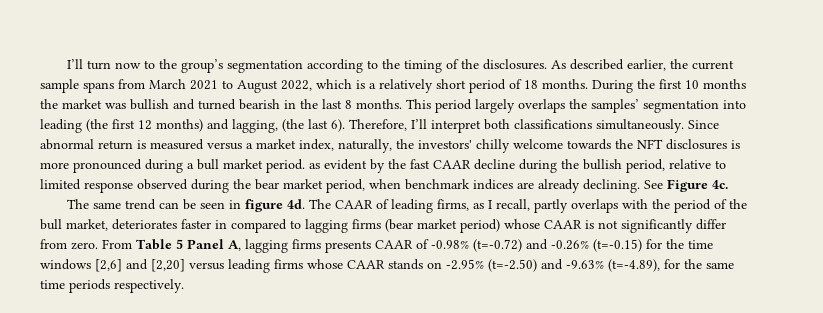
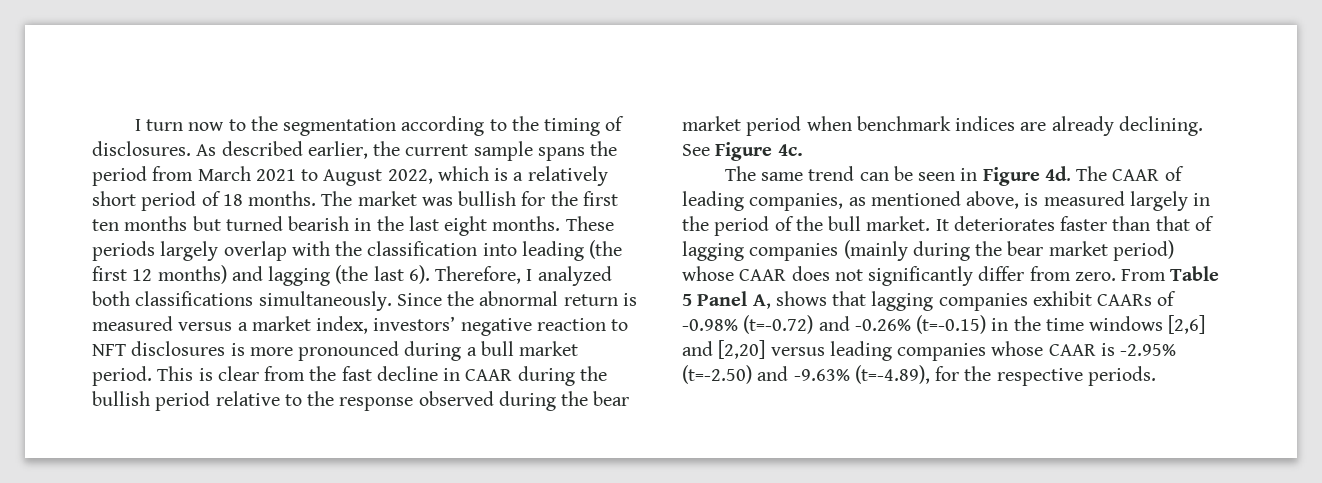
- I’ll turn now to the group’s segmentation according to the timing of the disclosures.
+ I turn now to the segmentation according to the timing of disclosures.
- As described earlier, the current sample spans from March 2021 to August 2022, which is a relatively short period of 18 months.
+ As described earlier, the current sample spans the period from March 2021 to August 2022, which is a relatively short period of 18 months.
- During the first 10 months the market was bullish and turned bearish in the last 8 months. This period largely overlaps the samples’ segmentation into leading (the first 12 months) and lagging, (the last 6).
+ The market was bullish for the first ten months but turned bearish in the last eight months. These periods largely overlap with the classification into leading (the first 12 months) and lagging (the last 6).
- Therefore, I’ll interpret both classifications simultaneously.
+ Therefore, I analyzed both classifications simultaneously.
- Since abnormal return is measured versus a market index, naturally, the investors' chilly welcome towards the NFT disclosures is more pronounced during a bull market period. as evident by the fast CAAR decline during the bullish period, relative to limited response observed during the bear market period, when benchmark indices are already declining.
+ Since the abnormal return is measured versus a market index, investors’ negative reaction to NFT disclosures is more pronounced during a bull market period. This is clear from the fast decline in CAAR during the bullish period relative to the response observed during the bear market period when benchmark indices are already declining.
- The same trend can be seen in figure 4d.
+ The same trend can be seen in Figure 4d.
- The CAAR of leading firms, as I recall, partly overlaps with the period of the bull market, deteriorates faster in compared to lagging firms (bear market period) whose CAAR is not significantly differ from zero.
+ The CAAR of leading companies, as mentioned above, is measured largely in the period of the bull market. It deteriorates faster than that of lagging companies (mainly during the bear market period) whose CAAR does not significantly differ from zero.
- From Table 5 Panel A, lagging firms presents CAAR of -0.98% (t=-0.72) and -0.26% (t=-0.15) for the time windows [2,6] and [2,20] versus leading firms whose CAAR stands on -2.95% (t=-2.50) and -9.63% (t=-4.89), for the same time periods respectively.
+ From Table 5 Panel A, shows that lagging companies exhibit CAARs of -0.98% (t=-0.72) and -0.26% (t=-0.15) in the time windows [2,6] and [2,20] versus leading companies whose CAAR is -2.95% (t=-2.50) and -9.63% (t=-4.89), for the respective periods.

